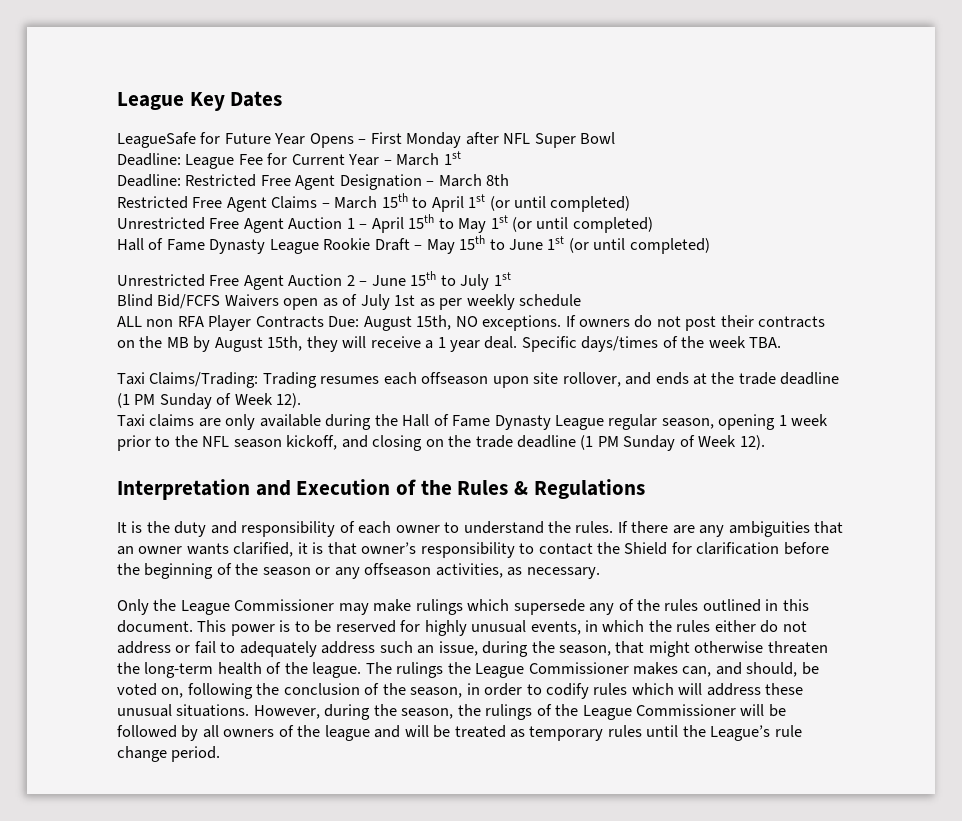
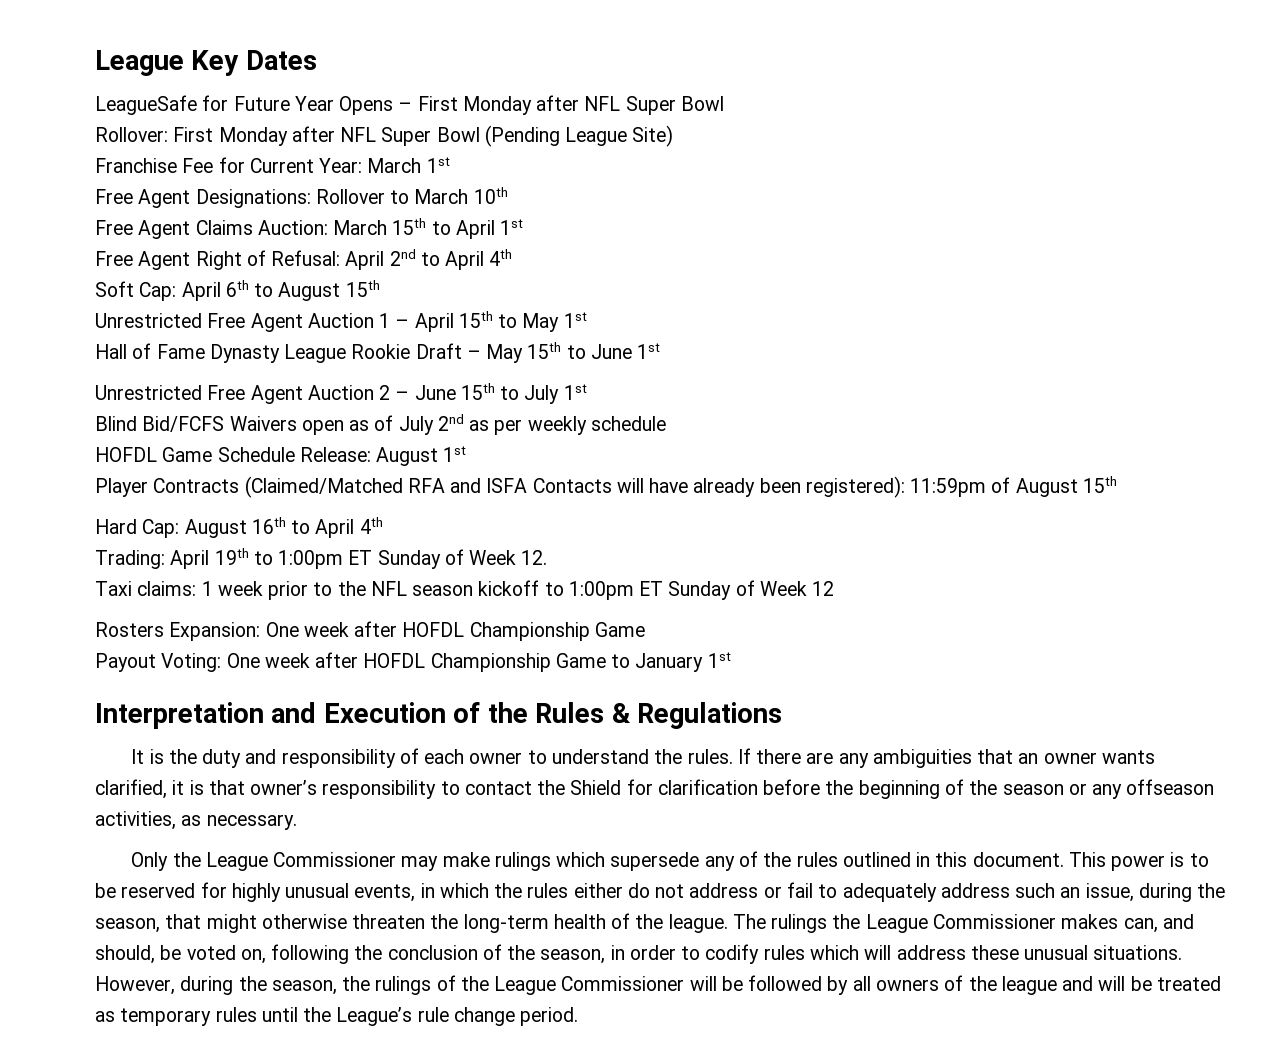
- Deadline: League Fee for Current Year – March 1st
+ Rollover: First Monday after NFL Super Bowl (Pending League Site)
+ Franchise Fee for Current Year: March 1st
- Deadline: Restricted Free Agent Designation – March 8th
- Restricted Free Agent Claims – March 15th to April 1st (or until completed)
+ Free Agent Designations: Rollover to March 10th
+ Free Agent Claims Auction: March 15th to April 1st
+ Free Agent Right of Refusal: April 2nd to April 4th
+ Soft Cap: April 6th to August 15th
- Unrestricted Free Agent Auction 1 – April 15th to May 1st (or until completed)
+ Unrestricted Free Agent Auction 1 – April 15th to May 1st
- Hall of Fame Dynasty League Rookie Draft – May 15th to June 1st (or until completed)
+ Hall of Fame Dynasty League Rookie Draft – May 15th to June 1st
- Blind Bid/FCFS Waivers open as of July 1st as per weekly schedule
+ Blind Bid/FCFS Waivers open as of July 2nd as per weekly schedule
- ALL non RFA Player Contracts Due: August 15th, NO exceptions. If owners do not post their contracts on the MB by August 15th, they will receive a 1 year deal. Specific days/times of the week TBA.
- Taxi Claims/Trading: Trading resumes each offseason upon site rollover, and ends at the trade deadline (1 PM Sunday of Week 12).
- Taxi claims are only available during the Hall of Fame Dynasty League regular season, opening 1 week prior to the NFL season kickoff, and closing on the trade deadline (1 PM Sunday of Week 12).
+ HOFDL Game Schedule Release: August 1st
+ Player Contracts (Claimed/Matched RFA and ISFA Contacts will have already been registered): 11:59pm of August 15th
+ Hard Cap: August 16th to April 4th
+ Trading: April 19th to 1:00pm ET Sunday of Week 12.
+ Taxi claims: 1 week prior to the NFL season kickoff to 1:00pm ET Sunday of Week 12
+ Rosters Expansion: One week after HOFDL Championship Game
+ Payout Voting: One week after HOFDL Championship Game to January 1st

